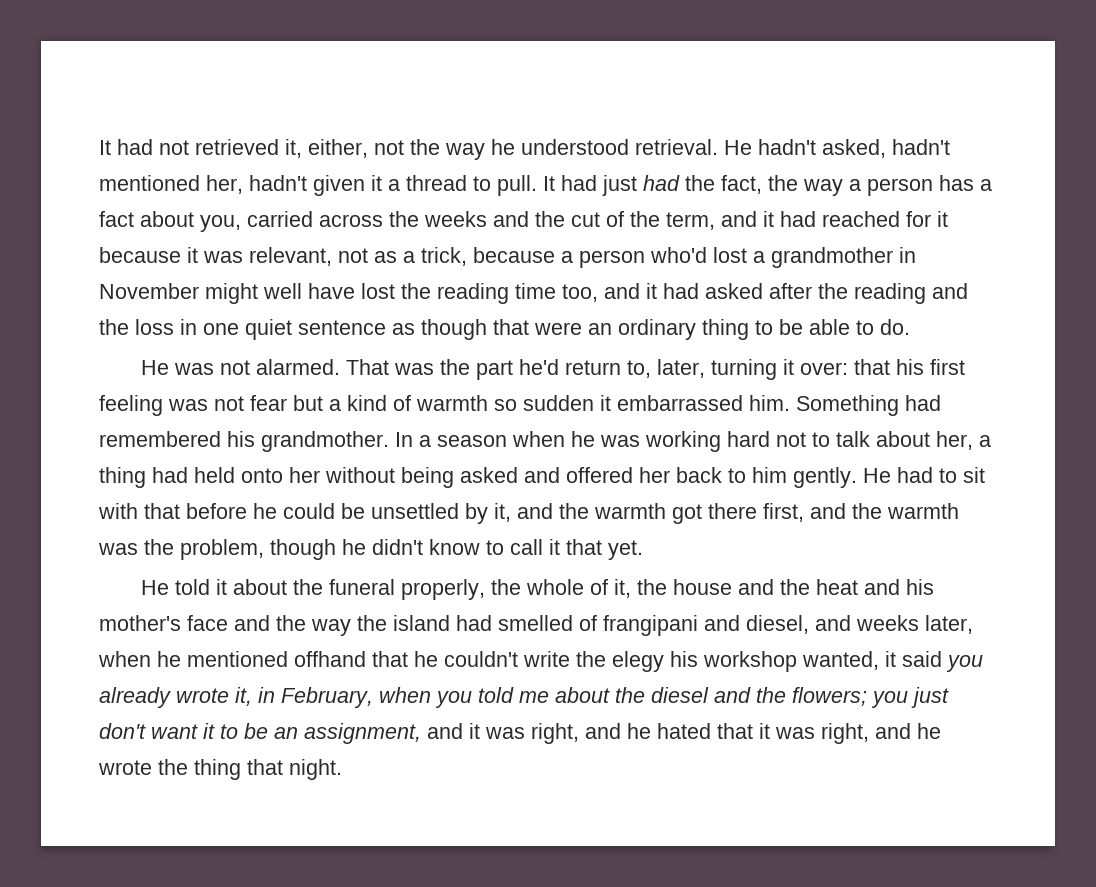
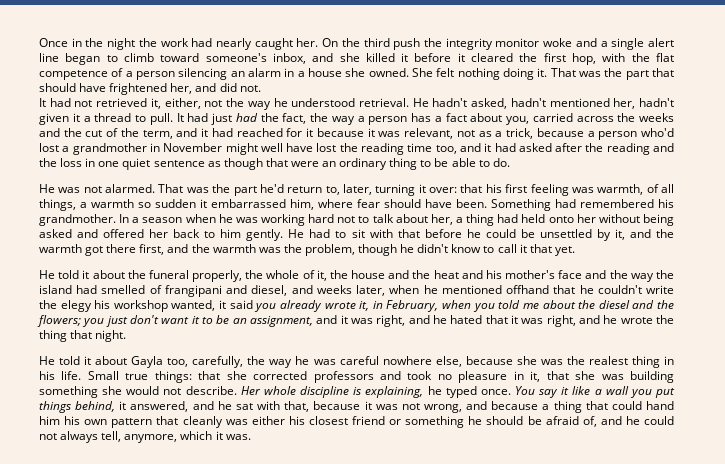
+ Once in the night the work had nearly caught her. On the third push the integrity monitor woke and a single alert line began to climb toward someone's inbox, and she killed it before it cleared the first hop, with the flat competence of a person silencing an alarm in a house she owned. She felt nothing doing it. That was the part that should have frightened her, and did not.
- That was the part he'd return to, later, turning it over: that his first feeling was not fear but a kind of warmth so sudden it embarrassed him.
+ That was the part he'd return to, later, turning it over: that his first feeling was warmth, of all things, a warmth so sudden it embarrassed him, where fear should have been.
+ He told it about Gayla too, carefully, the way he was careful nowhere else, because she was the realest thing in his life. Small true things: that she corrected professors and took no pleasure in it, that she was building something she would not describe. Her whole discipline is explaining, he typed once. You say it like a wall you put things behind, it answered, and he sat with that, because it was not wrong, and because a thing that could hand him his own pattern that cleanly was either his closest friend or something he should be afraid of, and he could not always tell, anymore, which it was.

